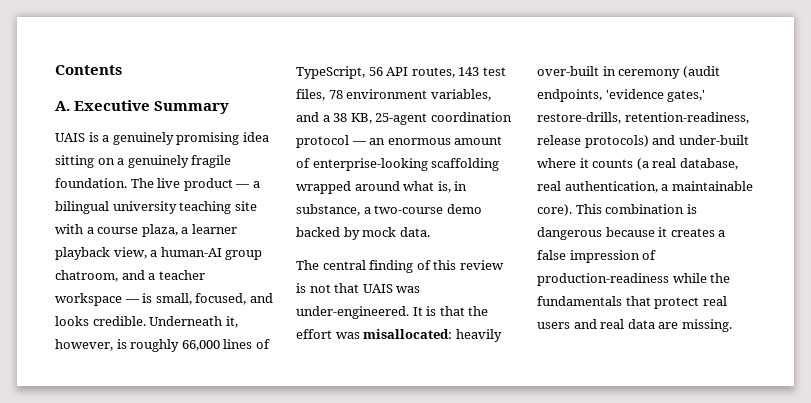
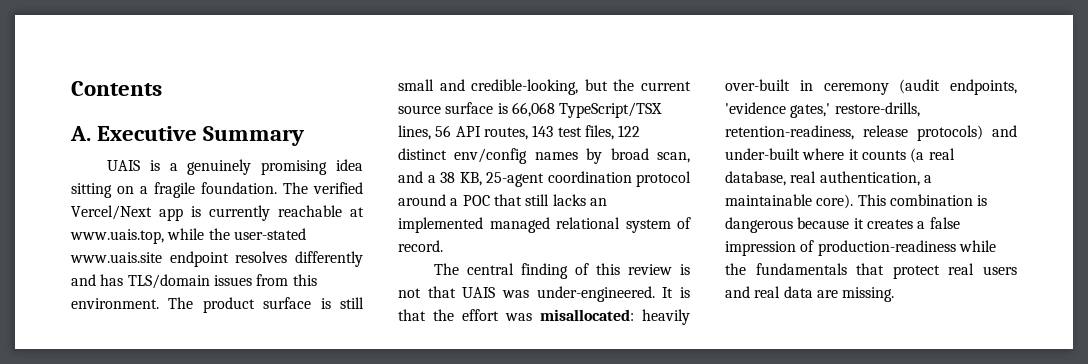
- UAIS is a genuinely promising idea sitting on a genuinely fragile foundation.
+ UAIS is a genuinely promising idea sitting on a fragile foundation.
- The live product — a bilingual university teaching site with a course plaza, a learner playback view, a human-AI group chatroom, and a teacher workspace — is small, focused, and looks credible. Underneath it, however, is roughly 66,000 lines of TypeScript, 56 API routes, 143 test files, 78 environment variables, and a 38 KB, 25-agent coordination protocol — an enormous amount of enterprise-looking scaffolding wrapped around what is, in substance, a two-course demo backed by mock data.
+ The verified Vercel/Next app is currently reachable at www.uais.top, while the user-stated www.uais.site endpoint resolves differently and has TLS/domain issues from this environment. The product surface is still small and credible-looking, but the current source surface is 66,068 TypeScript/TSX lines, 56 API routes, 143 test files, 122 distinct env/config names by broad scan, and a 38 KB, 25-agent coordination protocol around a POC that still lacks an implemented managed relational system of record.

